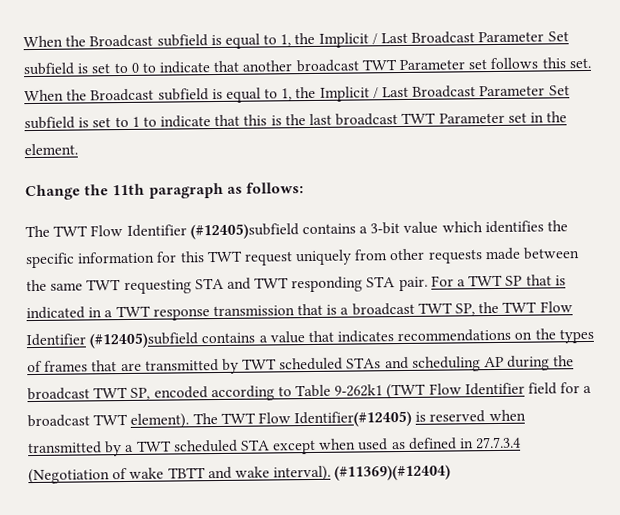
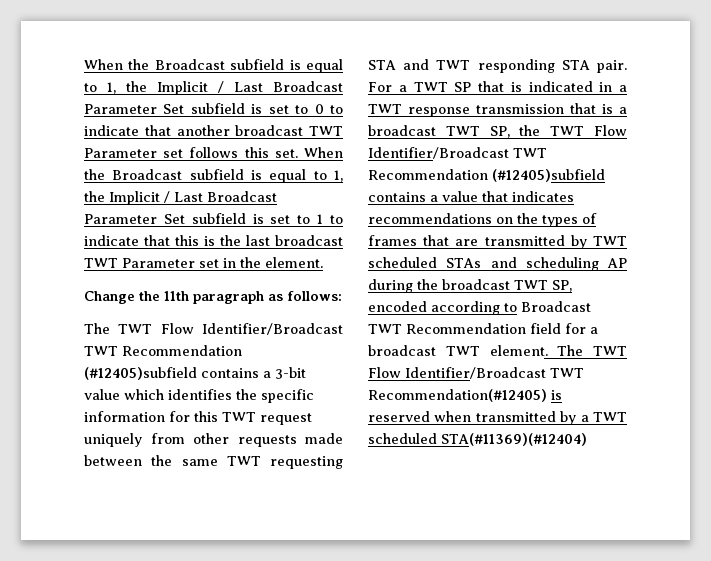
- The TWT Flow Identifier (#12405)subfield contains a 3-bit value which identifies the specific information for this TWT request uniquely from other requests made between the same TWT requesting STA and TWT responding STA pair.
+ The TWT Flow Identifier/Broadcast TWT Recommendation (#12405)subfield contains a 3-bit value which identifies the specific information for this TWT request uniquely from other requests made between the same TWT requesting STA and TWT responding STA pair.
- For a TWT SP that is indicated in a TWT response transmission that is a broadcast TWT SP, the TWT Flow Identifier (#12405)subfield contains a value that indicates recommendations on the types of frames that are transmitted by TWT scheduled STAs and scheduling AP during the broadcast TWT SP, encoded according to Table 9-262k1 (TWT Flow Identifier field for a broadcast TWT element). The TWT Flow Identifier(#12405) is reserved when transmitted by a TWT scheduled STA except when used as defined in 27.7.3.4 (Negotiation of wake TBTT and wake interval). (#11369)(#12404)
+ For a TWT SP that is indicated in a TWT response transmission that is a broadcast TWT SP, the TWT Flow Identifier/Broadcast TWT Recommendation (#12405)subfield contains a value that indicates recommendations on the types of frames that are transmitted by TWT scheduled STAs and scheduling AP during the broadcast TWT SP, encoded according to Broadcast TWT Recommendation field for a broadcast TWT element. The TWT Flow Identifier/Broadcast TWT Recommendation(#12405) is reserved when transmitted by a TWT scheduled STA(#11369)(#12404)

